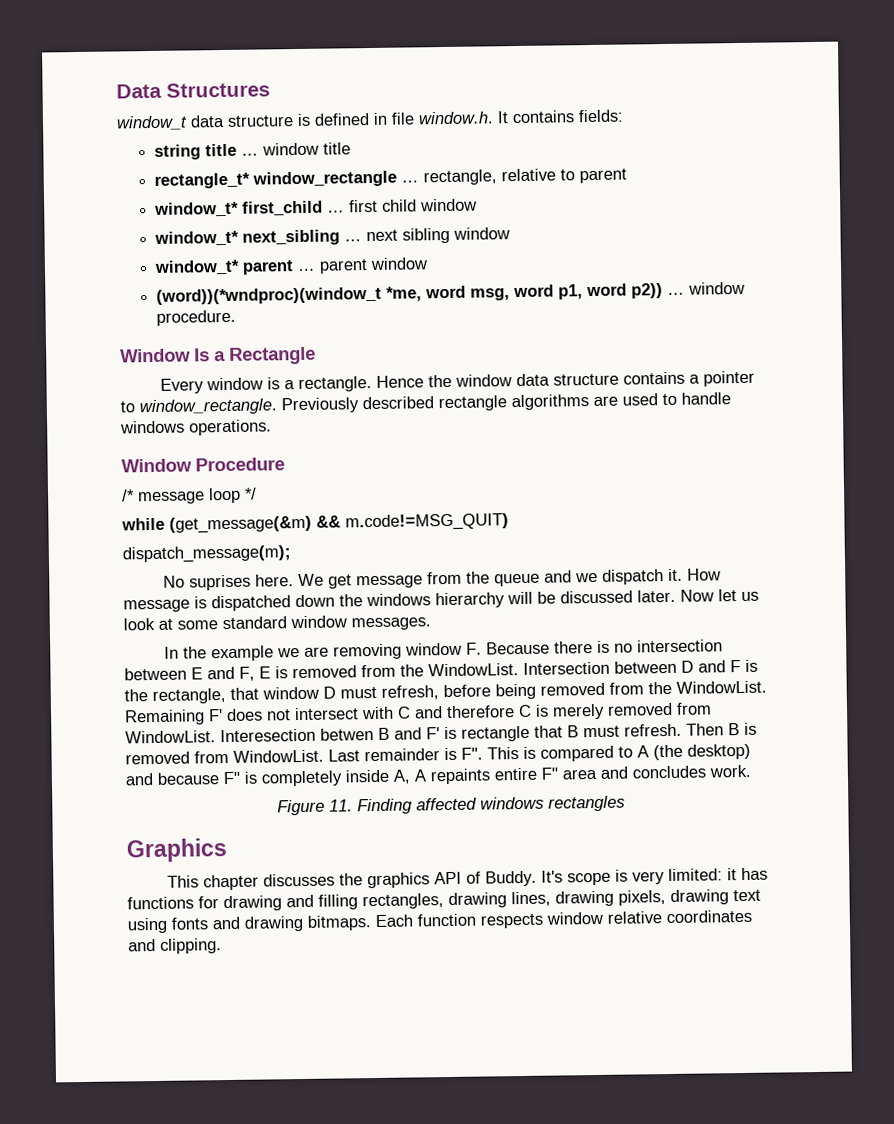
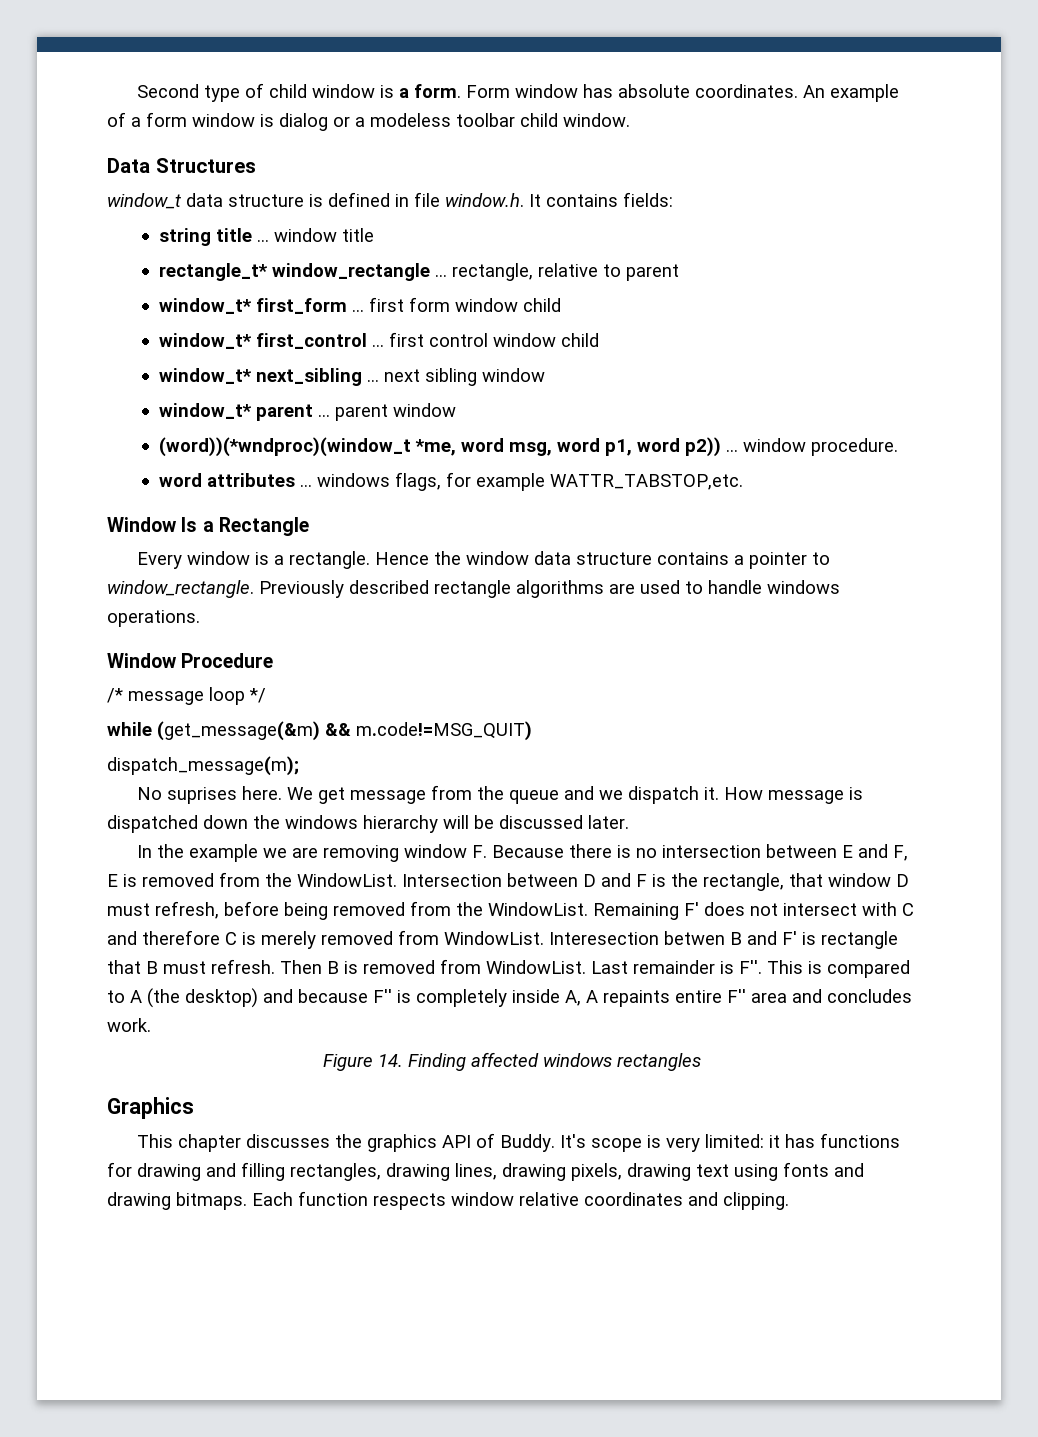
+ Second type of child window is a form. Form window has absolute coordinates. An example of a form window is dialog or a modeless toolbar child window.
- window_t* first_child … first child window
+ window_t* first_form … first form window child
+ window_t* first_control … first control window child
+ word attributes … windows flags, for example WATTR_TABSTOP,etc.
- Now let us look at some standard window messages.
- Figure 11. Finding affected windows rectangles
+ Figure 14. Finding affected windows rectangles

